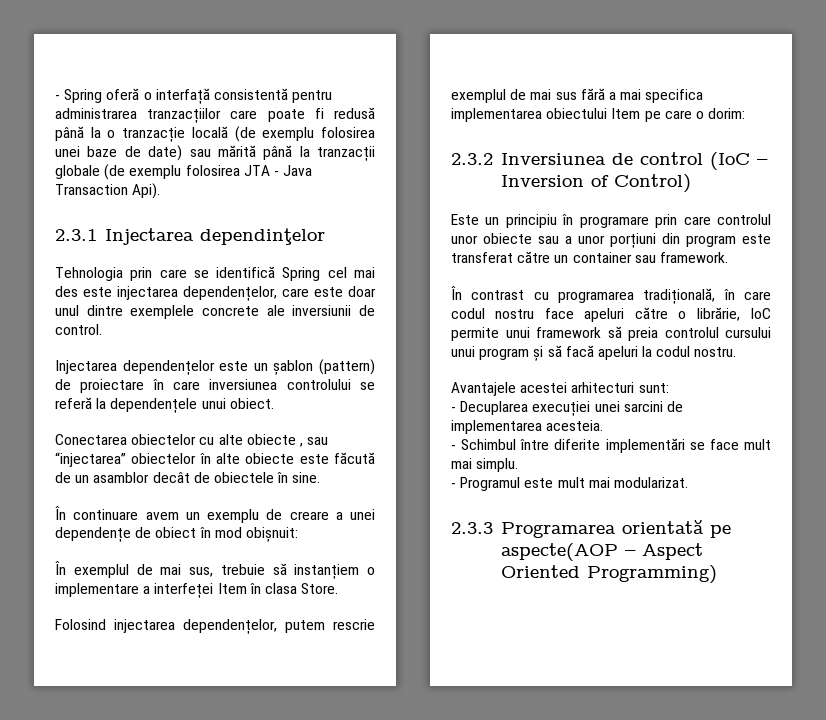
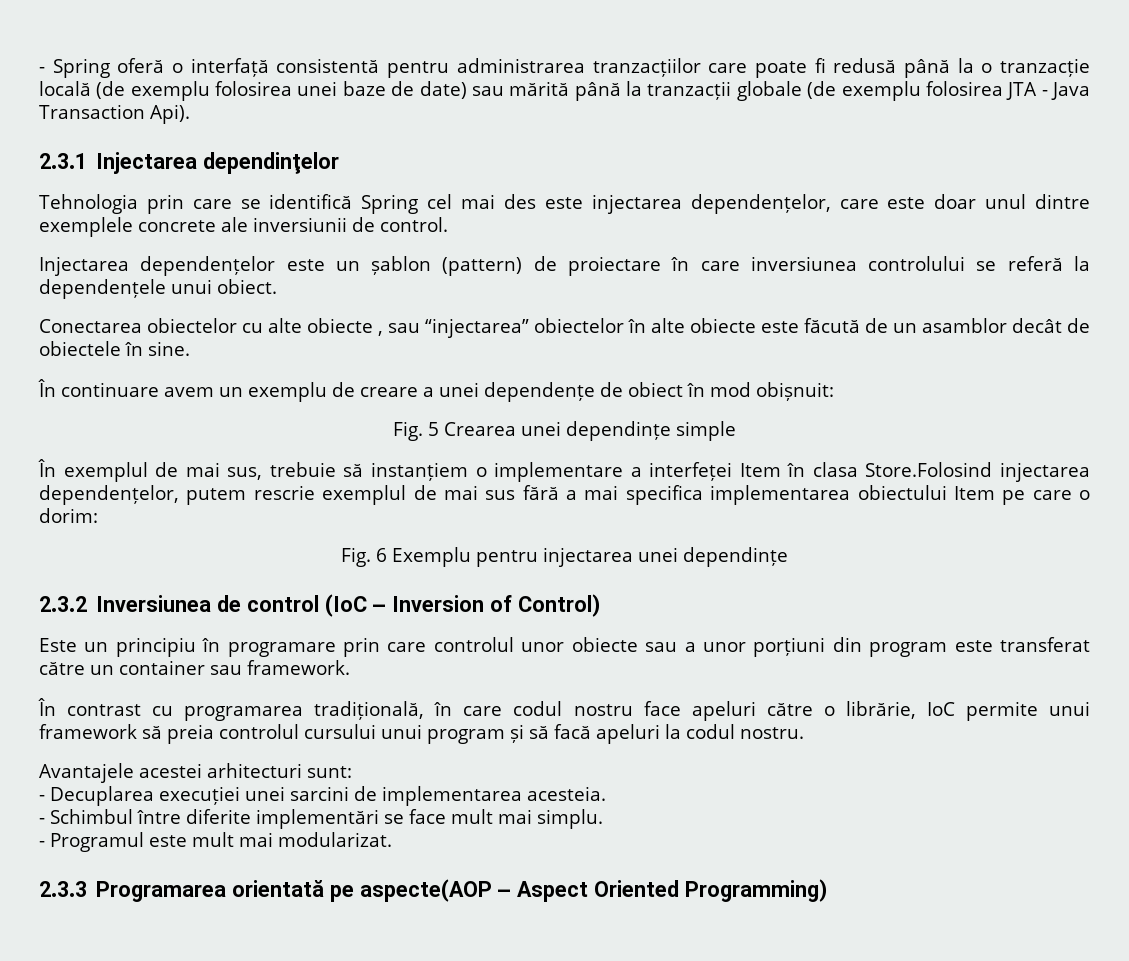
+ Fig. 5 Crearea unei dependințe simple
- În exemplul de mai sus, trebuie să instanțiem o implementare a interfeței Item în clasa Store.
- Folosind injectarea dependențelor, putem rescrie exemplul de mai sus fără a mai specifica implementarea obiectului Item pe care o dorim:
+ În exemplul de mai sus, trebuie să instanțiem o implementare a interfeței Item în clasa Store.Folosind injectarea dependențelor, putem rescrie exemplul de mai sus fără a mai specifica implementarea obiectului Item pe care o dorim:
+ Fig. 6 Exemplu pentru injectarea unei dependințe

